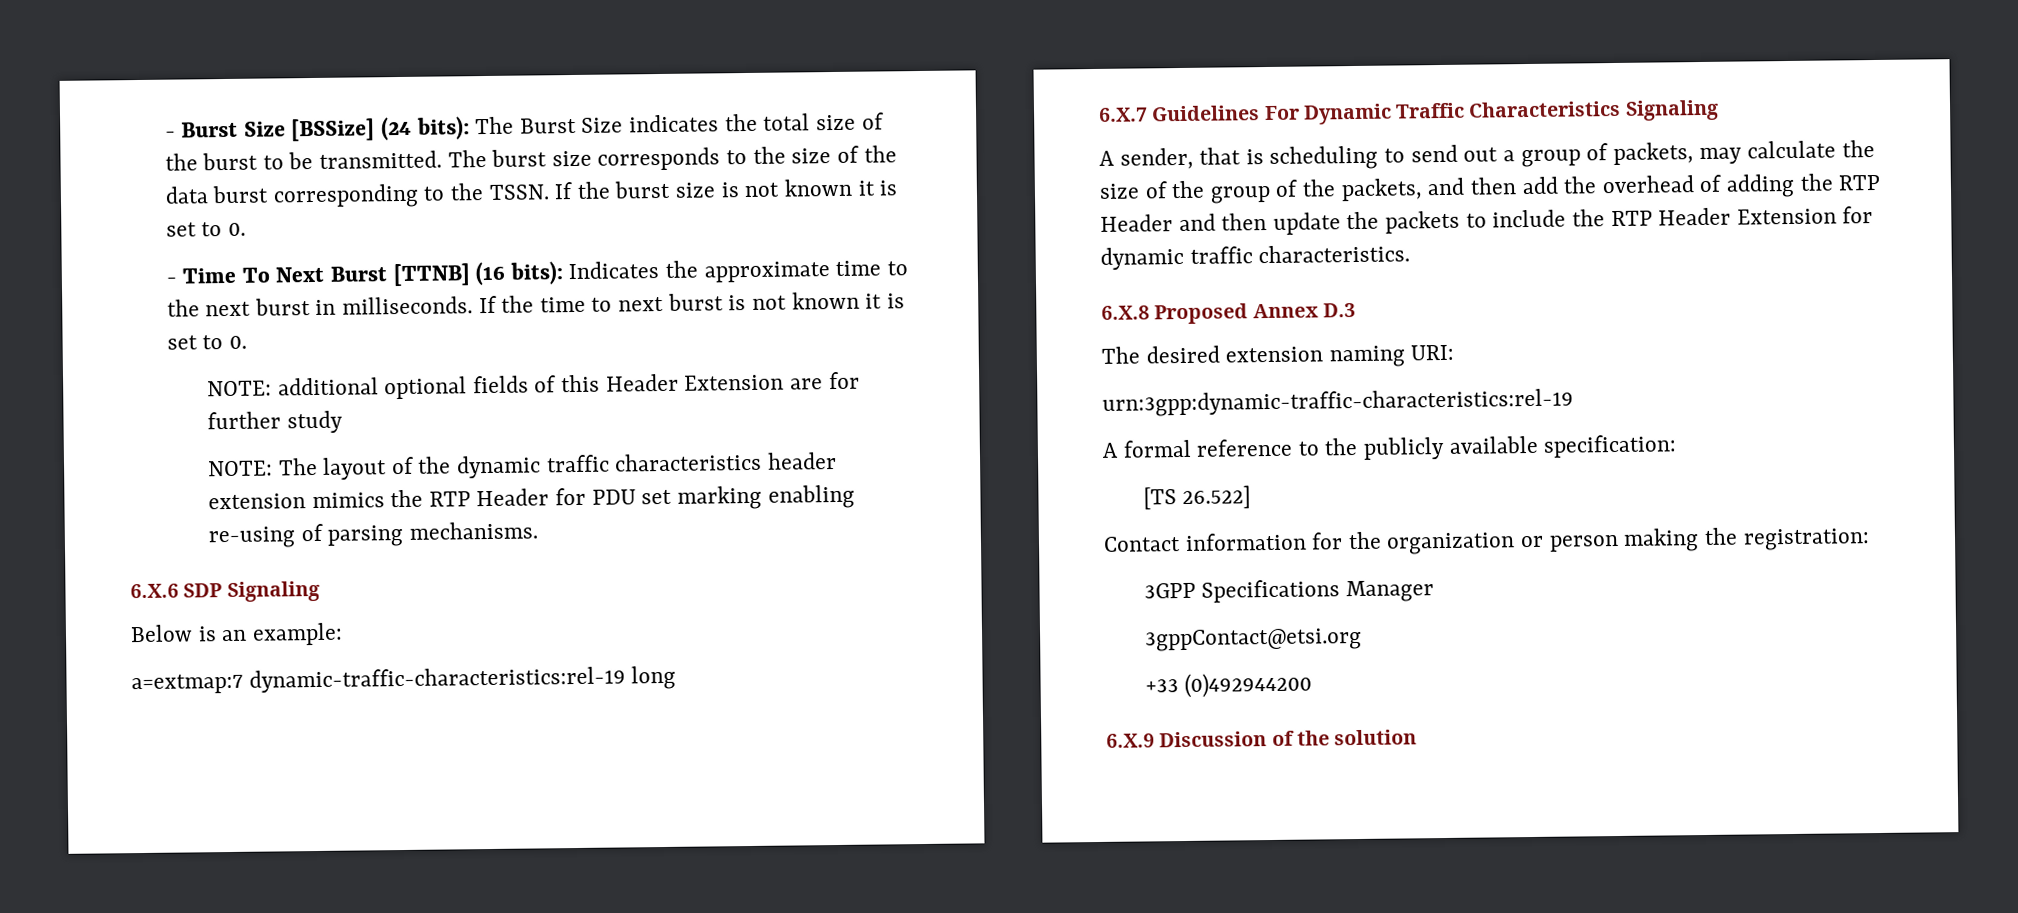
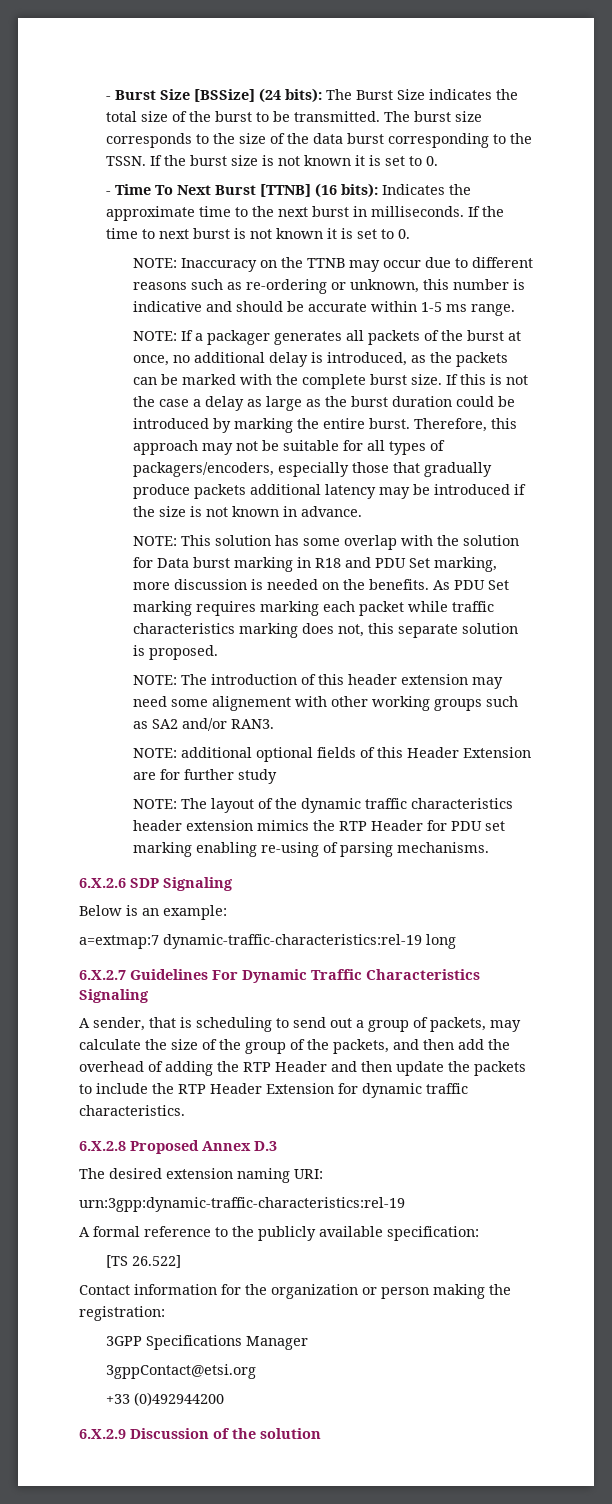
+ NOTE: Inaccuracy on the TTNB may occur due to different reasons such as re-ordering or unknown, this number is indicative and should be accurate within 1-5 ms range.
+ NOTE: If a packager generates all packets of the burst at once, no additional delay is introduced, as the packets can be marked with the complete burst size. If this is not the case a delay as large as the burst duration could be introduced by marking the entire burst. Therefore, this approach may not be suitable for all types of packagers/encoders, especially those that gradually produce packets additional latency may be introduced if the size is not known in advance.
+ NOTE: This solution has some overlap with the solution for Data burst marking in R18 and PDU Set marking, more discussion is needed on the benefits. As PDU Set marking requires marking each packet while traffic characteristics marking does not, this separate solution is proposed.
+ NOTE: The introduction of this header extension may need some alignement with other working groups such as SA2 and/or RAN3.
- 6.X.6 SDP Signaling
+ 6.X.2.6 SDP Signaling
- 6.X.7 Guidelines For Dynamic Traffic Characteristics Signaling
+ 6.X.2.7 Guidelines For Dynamic Traffic Characteristics Signaling
- 6.X.8 Proposed Annex D.3
+ 6.X.2.8 Proposed Annex D.3
- 6.X.9 Discussion of the solution
+ 6.X.2.9 Discussion of the solution

